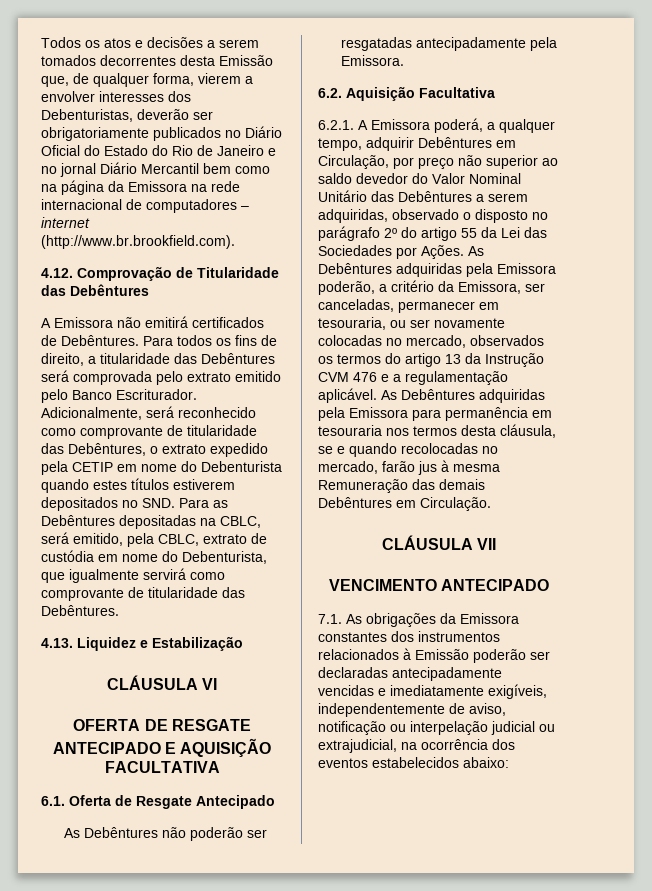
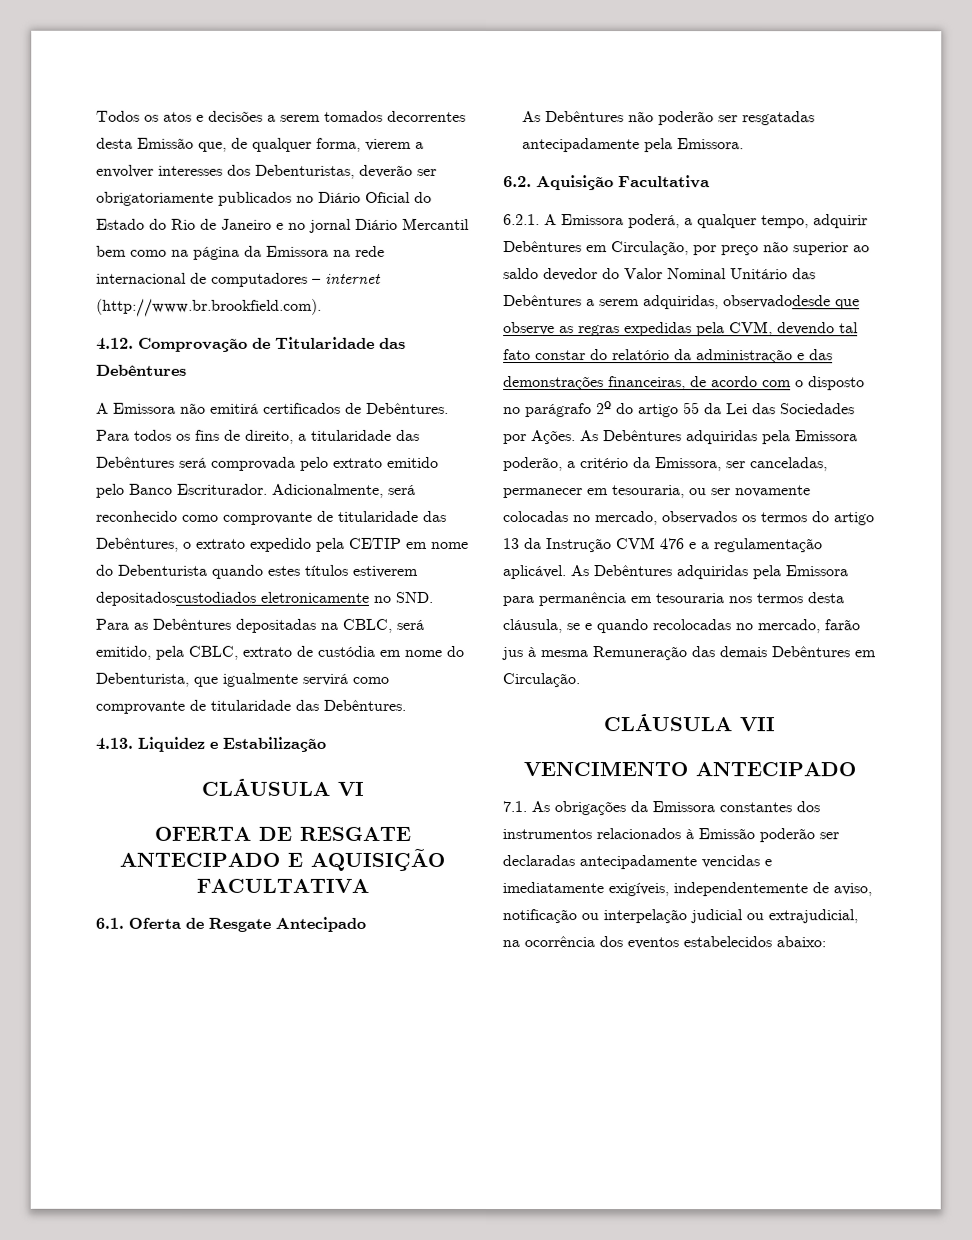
- Adicionalmente, será reconhecido como comprovante de titularidade das Debêntures, o extrato expedido pela CETIP em nome do Debenturista quando estes títulos estiverem depositados no SND. Para as Debêntures depositadas na CBLC, será emitido, pela CBLC, extrato de custódia em nome do Debenturista, que igualmente servirá como comprovante de titularidade das Debêntures.
+ Adicionalmente, será reconhecido como comprovante de titularidade das Debêntures, o extrato expedido pela CETIP em nome do Debenturista quando estes títulos estiverem depositadoscustodiados eletronicamente no SND. Para as Debêntures depositadas na CBLC, será emitido, pela CBLC, extrato de custódia em nome do Debenturista, que igualmente servirá como comprovante de titularidade das Debêntures.
- 6.2.1. A Emissora poderá, a qualquer tempo, adquirir Debêntures em Circulação, por preço não superior ao saldo devedor do Valor Nominal Unitário das Debêntures a serem adquiridas, observado o disposto no parágrafo 2º do artigo 55 da Lei das Sociedades por Ações.
+ 6.2.1. A Emissora poderá, a qualquer tempo, adquirir Debêntures em Circulação, por preço não superior ao saldo devedor do Valor Nominal Unitário das Debêntures a serem adquiridas, observadodesde que observe as regras expedidas pela CVM, devendo tal fato constar do relatório da administração e das demonstrações financeiras, de acordo com o disposto no parágrafo 2º do artigo 55 da Lei das Sociedades por Ações.

